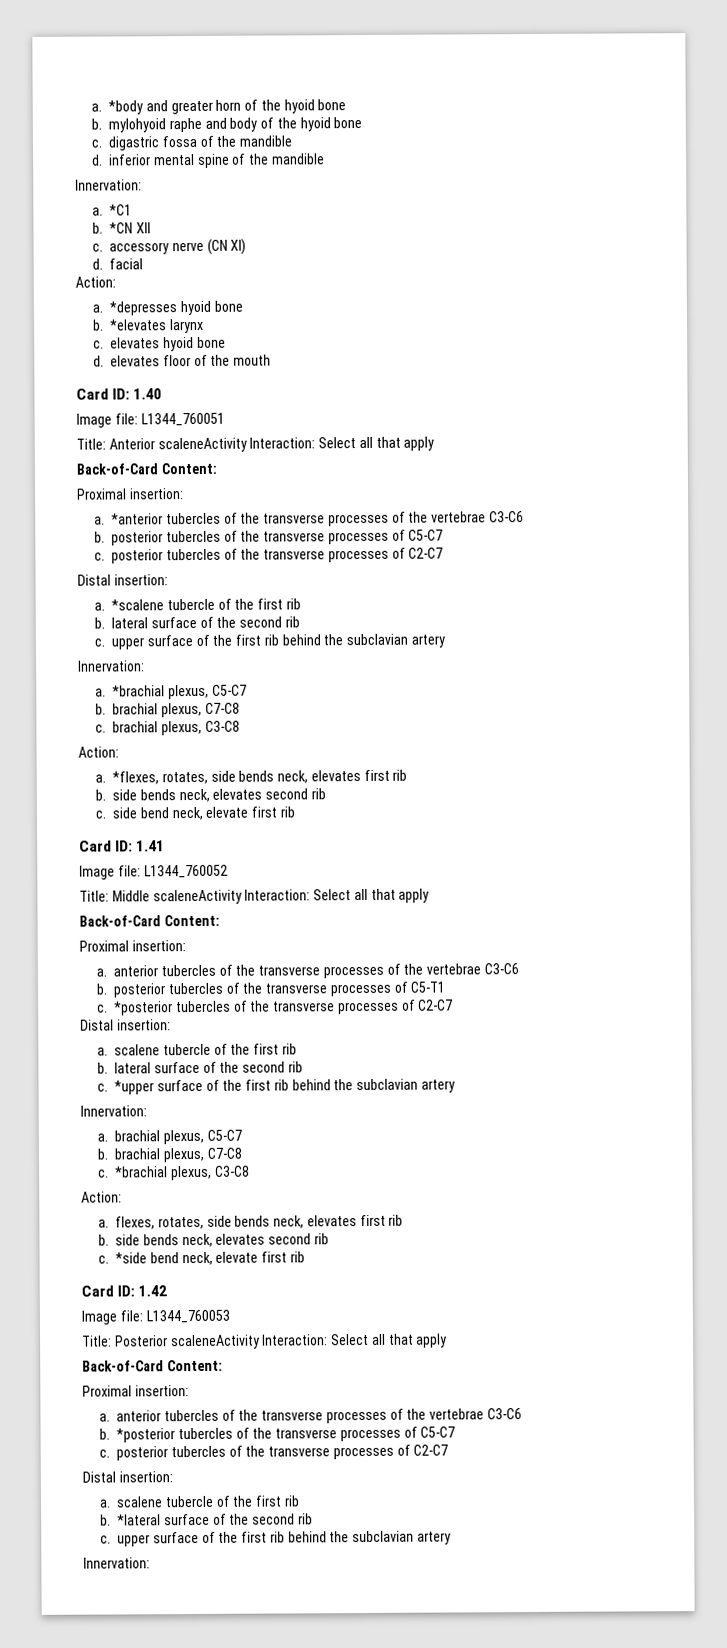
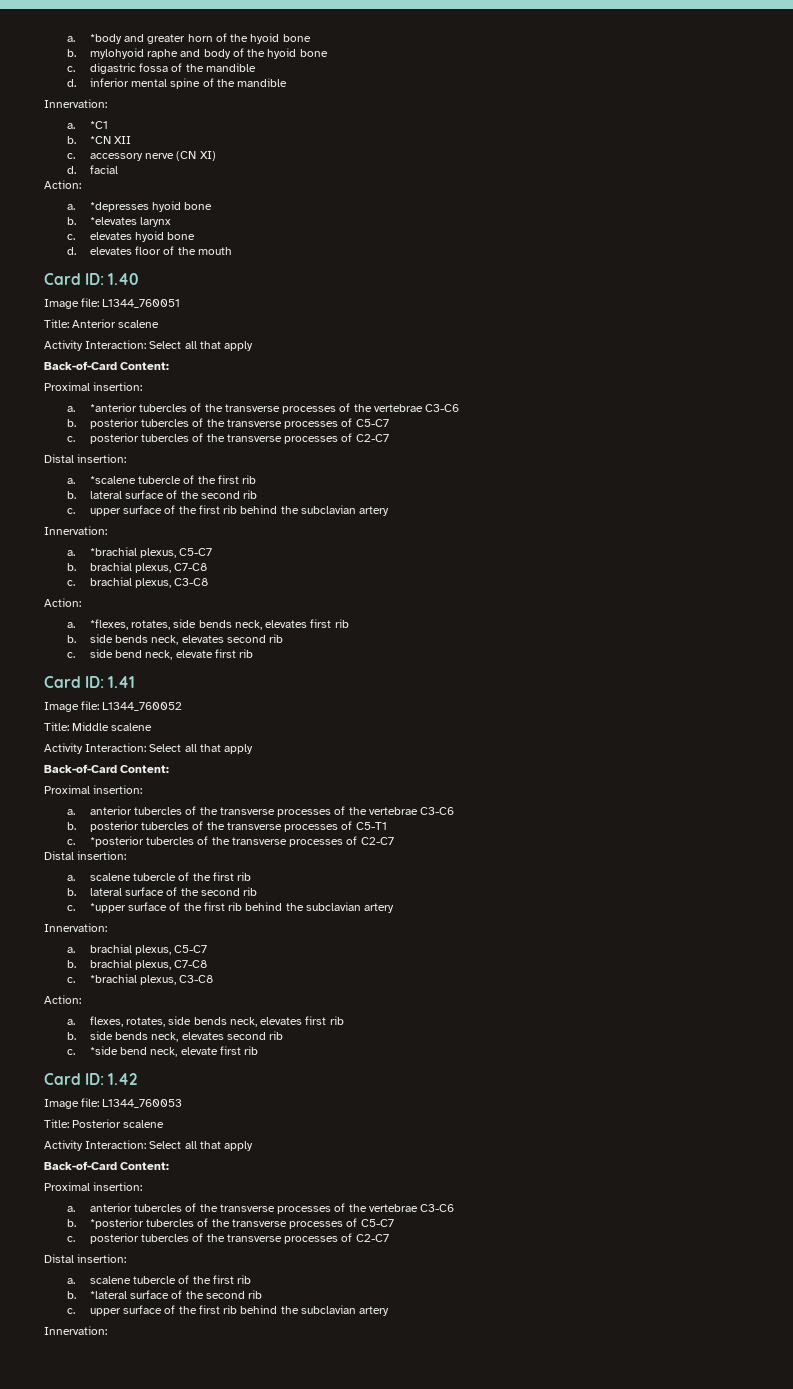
- Title: Anterior scaleneActivity Interaction: Select all that apply
+ Title: Anterior scalene
+ Activity Interaction: Select all that apply
- Title: Middle scaleneActivity Interaction: Select all that apply
+ Title: Middle scalene
+ Activity Interaction: Select all that apply
- Title: Posterior scaleneActivity Interaction: Select all that apply
+ Title: Posterior scalene
+ Activity Interaction: Select all that apply

